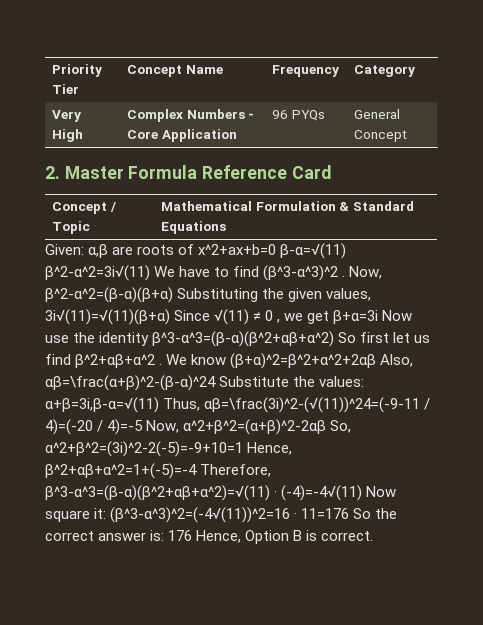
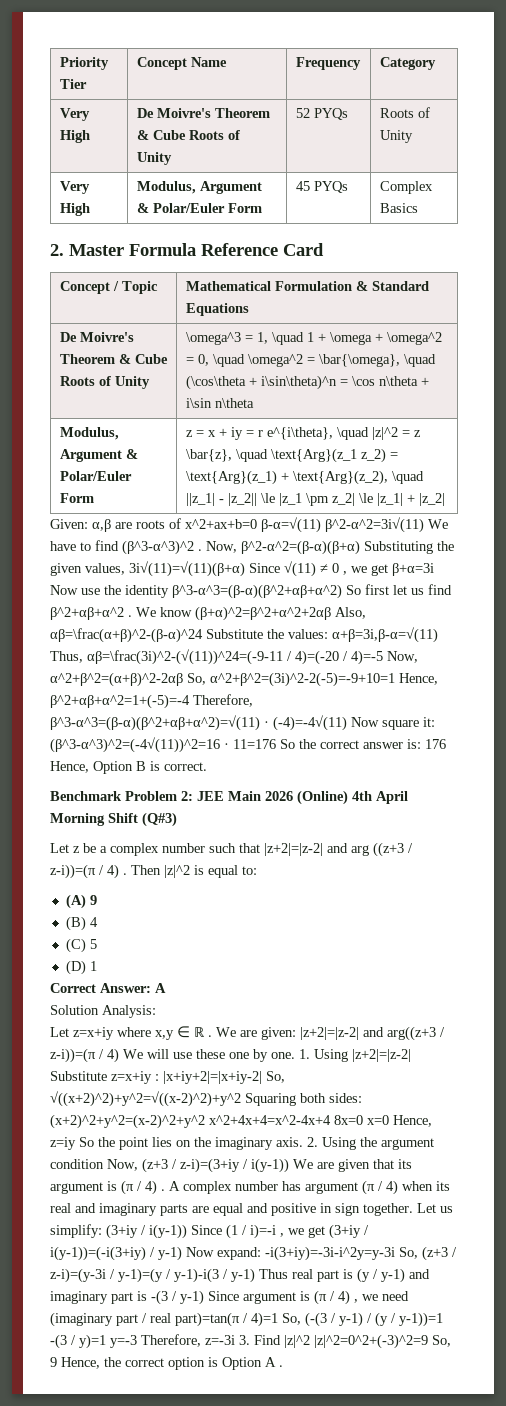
- Very High | Complex Numbers - Core Application | 96 PYQs | General Concept
+ Very High | De Moivre's Theorem & Cube Roots of Unity | 52 PYQs | Roots of Unity
+ Very High | Modulus, Argument & Polar/Euler Form | 45 PYQs | Complex Basics
+ De Moivre's Theorem & Cube Roots of Unity | \omega^3 = 1, \quad 1 + \omega + \omega^2 = 0, \quad \omega^2 = \bar{\omega}, \quad (\cos\theta + i\sin\theta)^n = \cos n\theta + i\sin n\theta
+ Modulus, Argument & Polar/Euler Form | z = x + iy = r e^{i\theta}, \quad |z|^2 = z \bar{z}, \quad \text{Arg}(z_1 z_2) = \text{Arg}(z_1) + \text{Arg}(z_2), \quad ||z_1| - |z_2|| \le |z_1 \pm z_2| \le |z_1| + |z_2|
+ Benchmark Problem 2: JEE Main 2026 (Online) 4th April Morning Shift (Q#3)
+ Let z be a complex number such that |z+2|=|z-2| and arg ((z+3 / z-i))=(π / 4) . Then |z|^2 is equal to:
+ (A) 9
+ (B) 4
+ (C) 5
+ (D) 1
+ Correct Answer: A
+ Solution Analysis:
+ Let z=x+iy where x,y ∈ ℝ . We are given: |z+2|=|z-2| and arg((z+3 / z-i))=(π / 4) We will use these one by one. 1. Using |z+2|=|z-2| Substitute z=x+iy : |x+iy+2|=|x+iy-2| So, √((x+2)^2)+y^2=√((x-2)^2)+y^2 Squaring both sides: (x+2)^2+y^2=(x-2)^2+y^2 x^2+4x+4=x^2-4x+4 8x=0 x=0 Hence, z=iy So the point lies on the imaginary axis. 2. Using the argument condition Now, (z+3 / z-i)=(3+iy / i(y-1)) We are given that its argument is (π / 4) . A complex number has argument (π / 4) when its real and imaginary parts are equal and positive in sign together. Let us simplify: (3+iy / i(y-1)) Since (1 / i)=-i , we get (3+iy / i(y-1))=(-i(3+iy) / y-1) Now expand: -i(3+iy)=-3i-i^2y=y-3i So, (z+3 / z-i)=(y-3i / y-1)=(y / y-1)-i(3 / y-1) Thus real part is (y / y-1) and imaginary part is -(3 / y-1) Since argument is (π / 4) , we need (imaginary part / real part)=tan(π / 4)=1 So, (-(3 / y-1) / (y / y-1))=1 -(3 / y)=1 y=-3 Therefore, z=-3i 3. Find |z|^2 |z|^2=0^2+(-3)^2=9 So, 9 Hence, the correct option is Option A .

